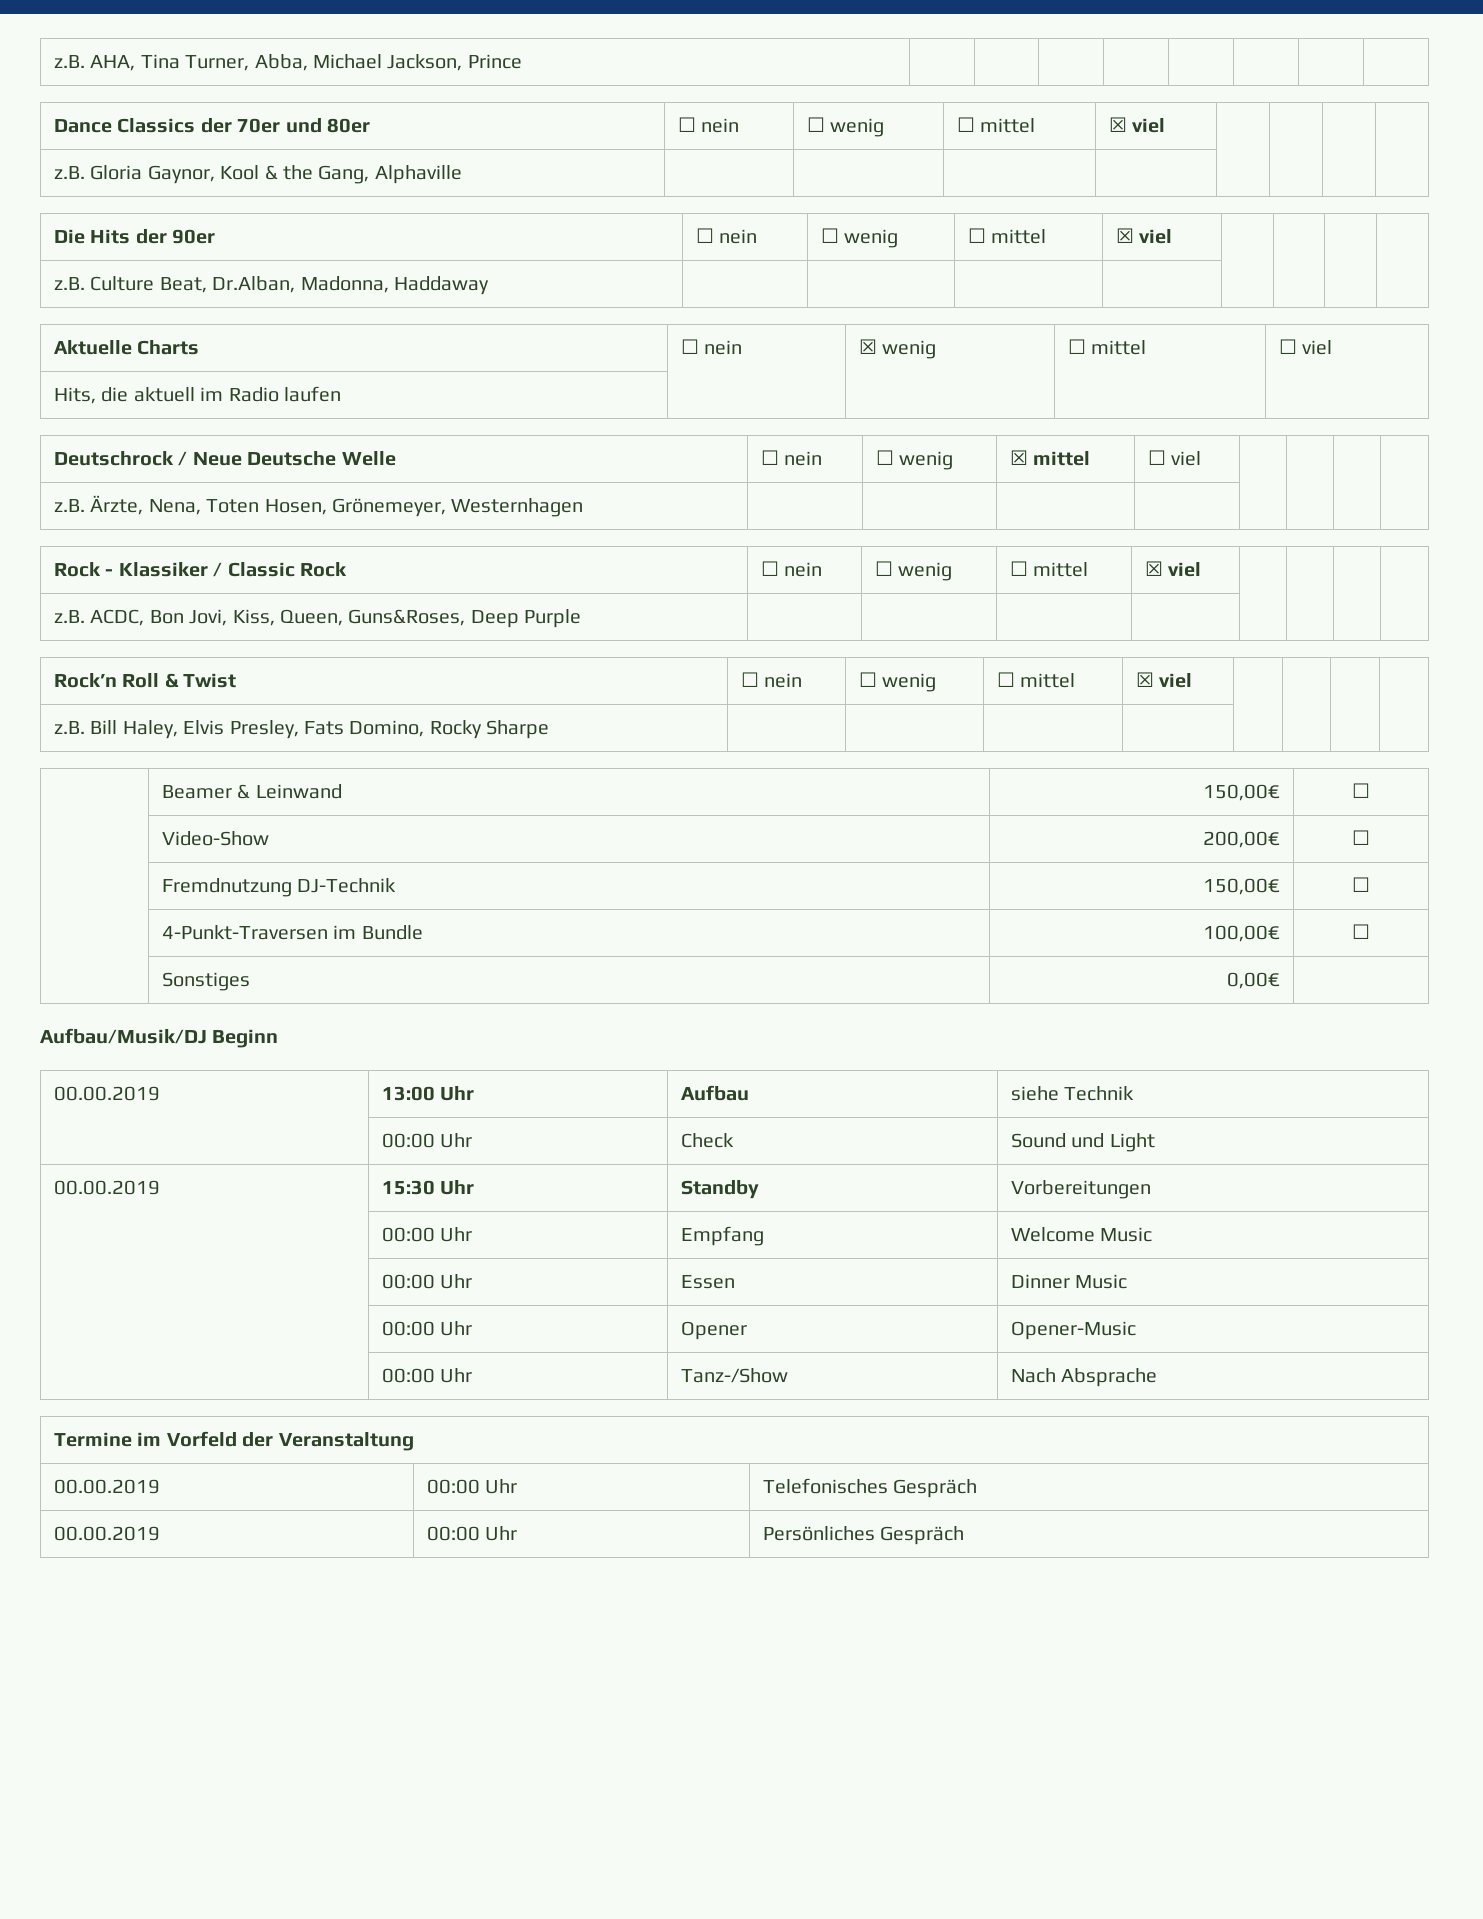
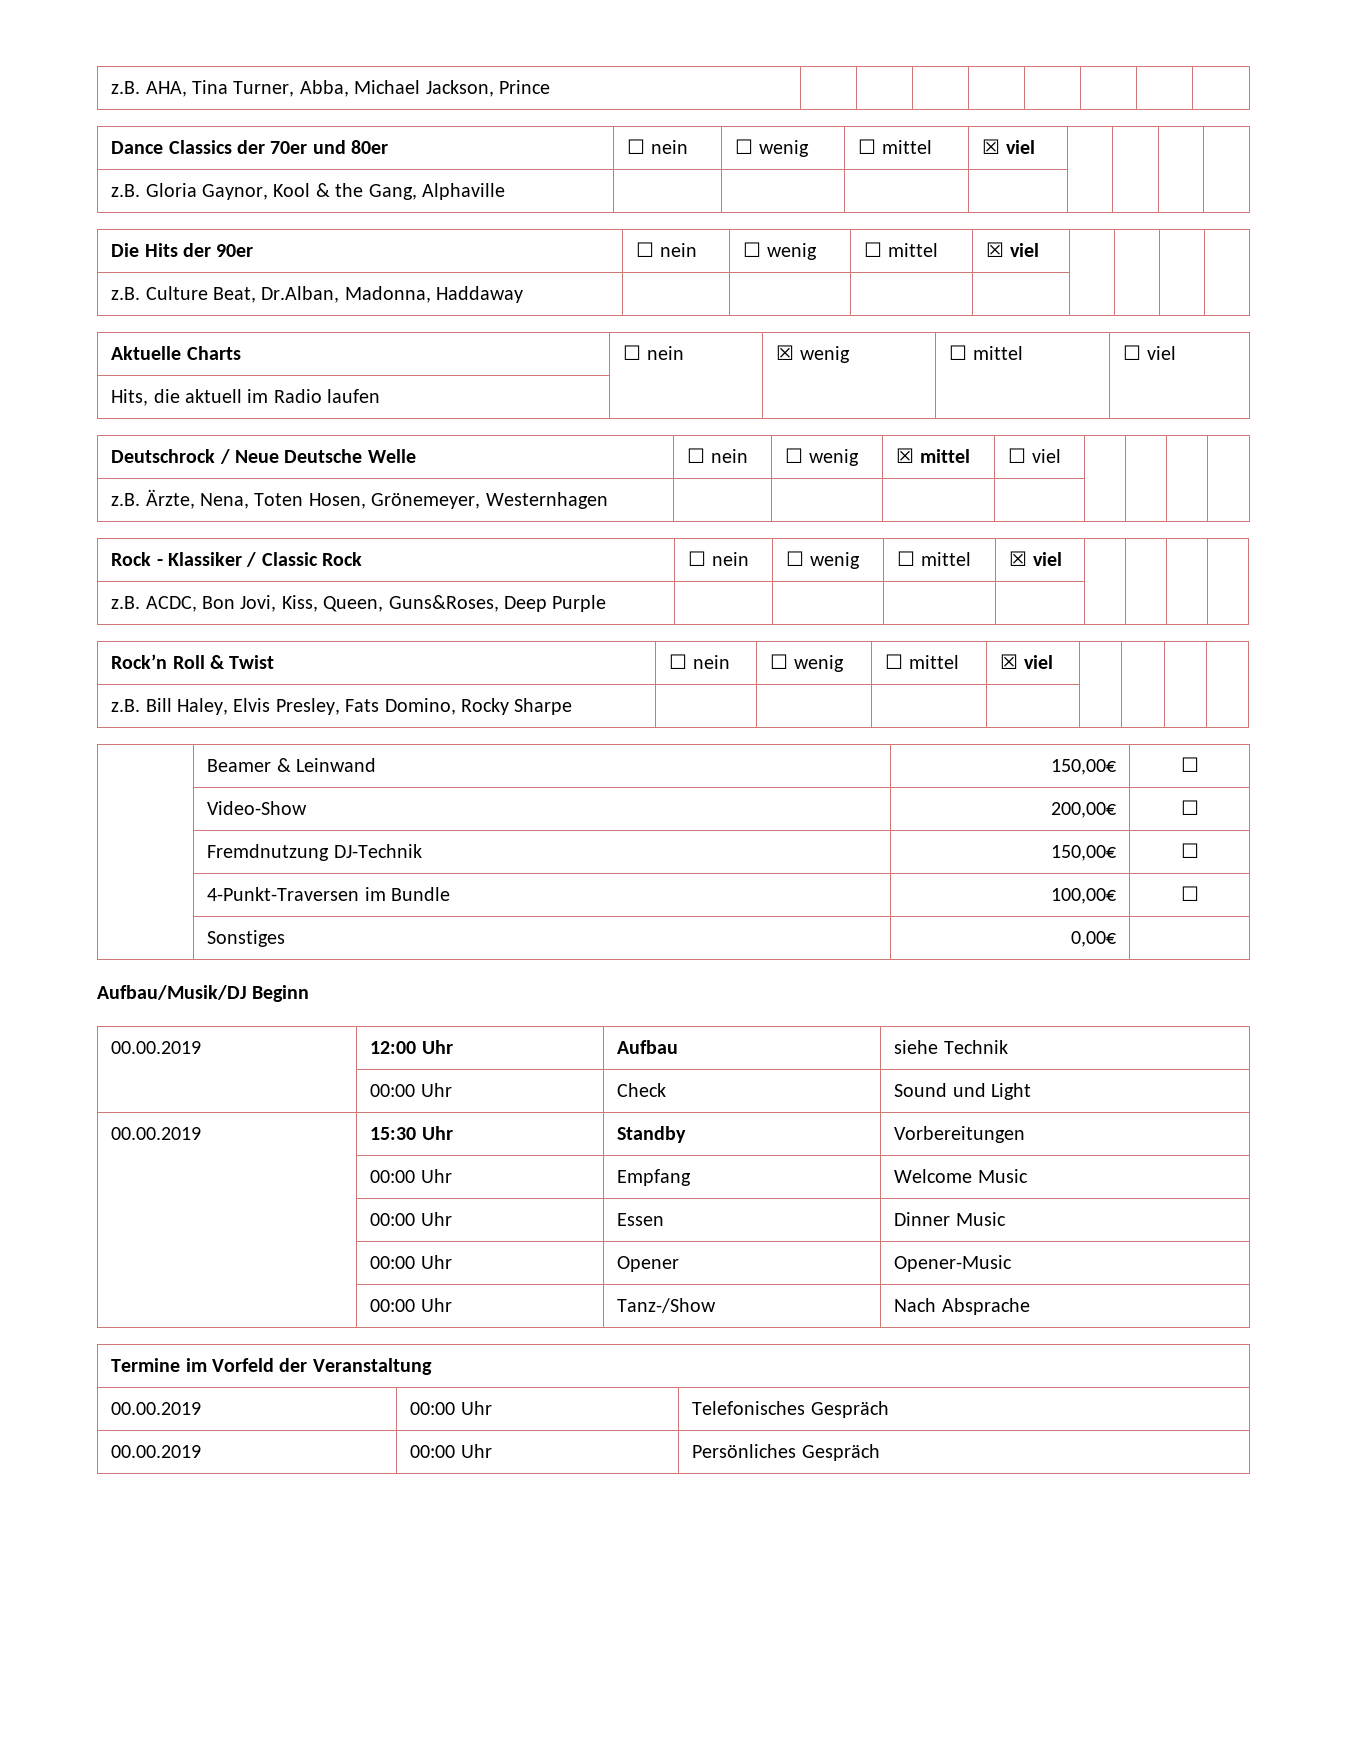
- 00.00.2019 | 13:00 Uhr | Aufbau | siehe Technik
+ 00.00.2019 | 12:00 Uhr | Aufbau | siehe Technik

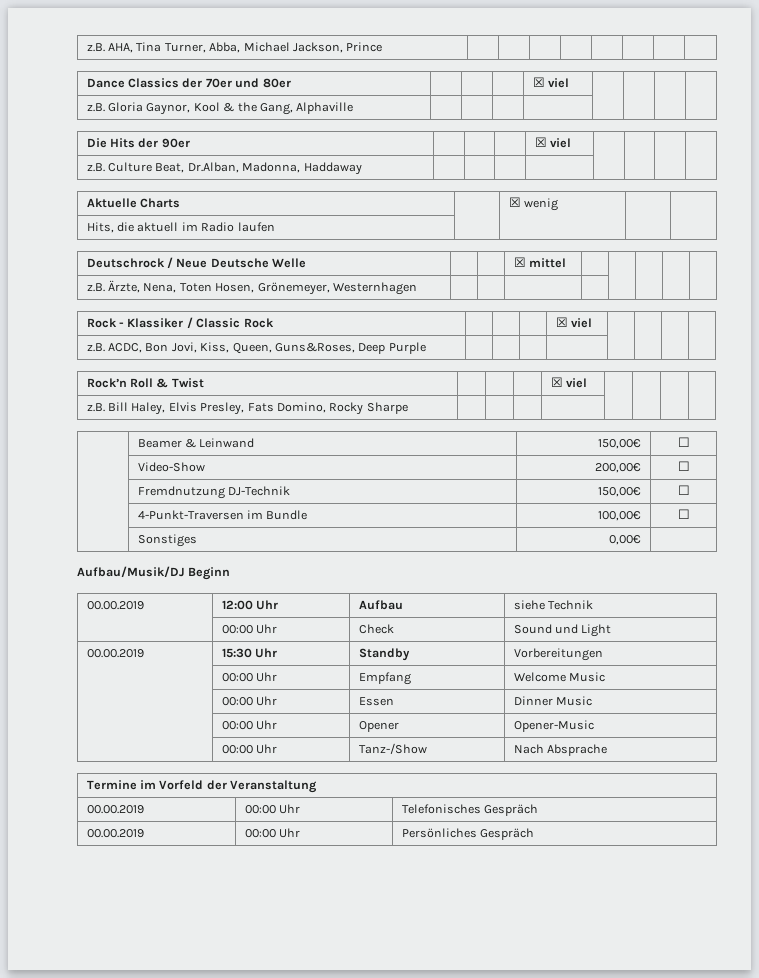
- Dance Classics der 70er und 80er | ☐ nein | ☐ wenig | ☐ mittel | ☒ viel | | | |
+ Dance Classics der 70er und 80er | | | | ☒ viel | | | |
- Die Hits der 90er | ☐ nein | ☐ wenig | ☐ mittel | ☒ viel | | | |
+ Die Hits der 90er | | | | ☒ viel | | | |
- Aktuelle Charts | ☐ nein | ☒ wenig | ☐ mittel | ☐ viel
+ Aktuelle Charts | | ☒ wenig | |
- Deutschrock / Neue Deutsche Welle | ☐ nein | ☐ wenig | ☒ mittel | ☐ viel | | | |
+ Deutschrock / Neue Deutsche Welle | | | ☒ mittel | | | | |
- Rock - Klassiker / Classic Rock | ☐ nein | ☐ wenig | ☐ mittel | ☒ viel | | | |
+ Rock - Klassiker / Classic Rock | | | | ☒ viel | | | |
- Rock’n Roll & Twist | ☐ nein | ☐ wenig | ☐ mittel | ☒ viel | | | |
+ Rock’n Roll & Twist | | | | ☒ viel | | | |

